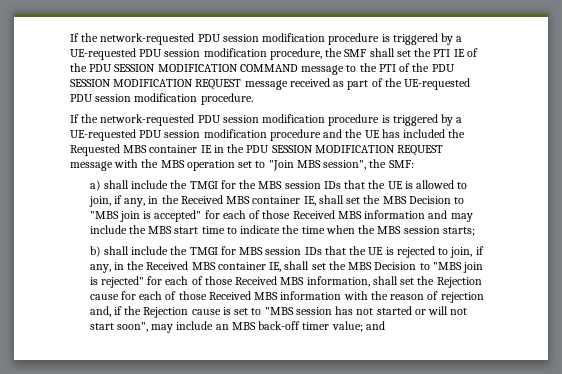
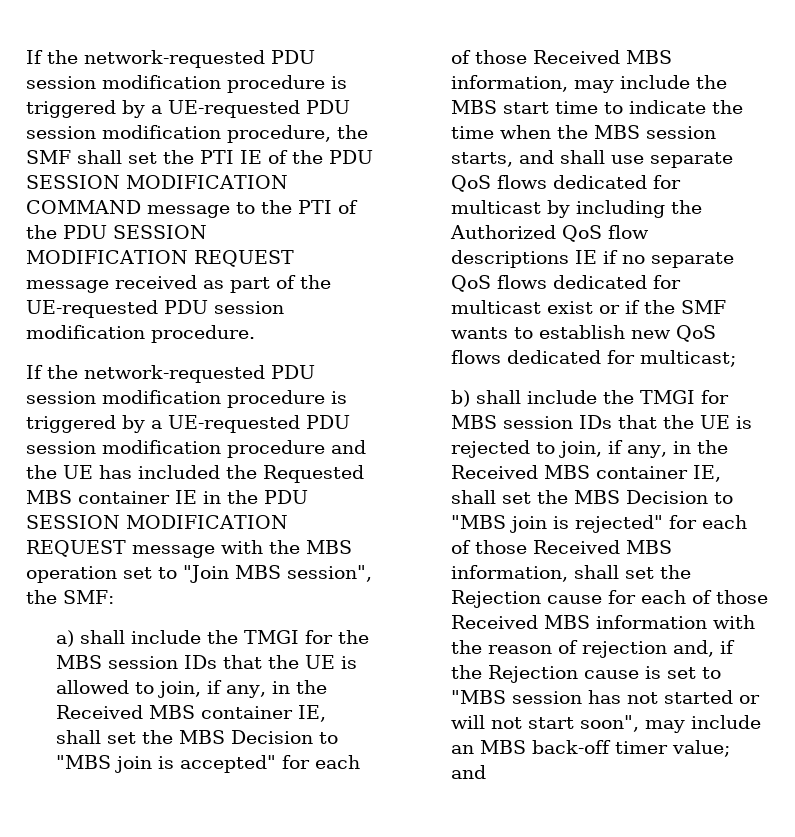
- a) shall include the TMGI for the MBS session IDs that the UE is allowed to join, if any, in the Received MBS container IE, shall set the MBS Decision to "MBS join is accepted" for each of those Received MBS information and may include the MBS start time to indicate the time when the MBS session starts;
+ a) shall include the TMGI for the MBS session IDs that the UE is allowed to join, if any, in the Received MBS container IE, shall set the MBS Decision to "MBS join is accepted" for each of those Received MBS information, may include the MBS start time to indicate the time when the MBS session starts, and shall use separate QoS flows dedicated for multicast by including the Authorized QoS flow descriptions IE if no separate QoS flows dedicated for multicast exist or if the SMF wants to establish new QoS flows dedicated for multicast;

